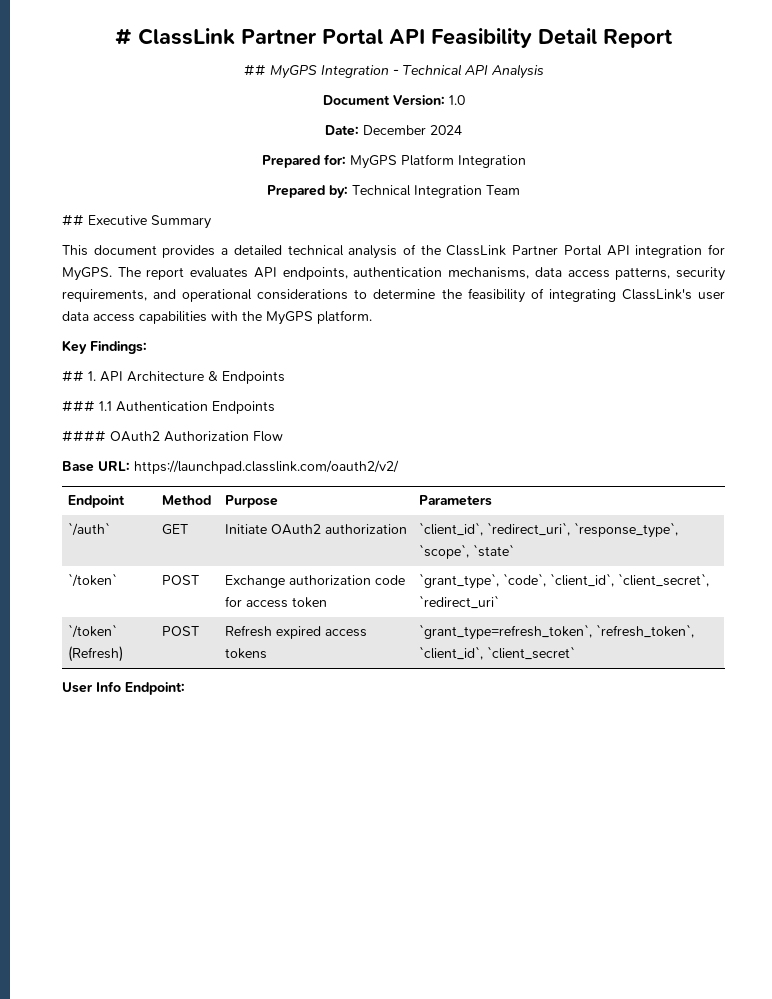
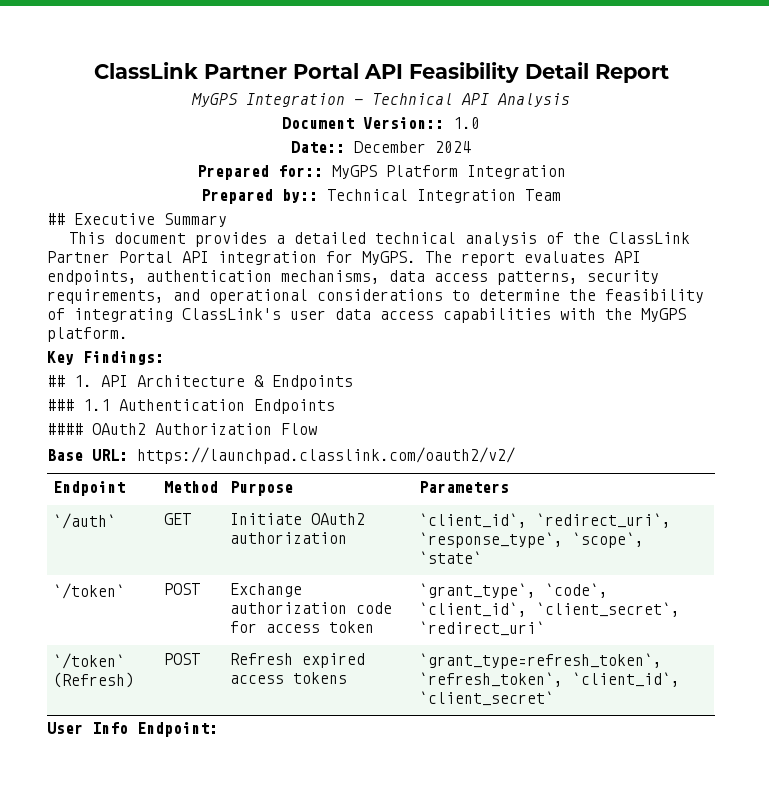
- # ClassLink Partner Portal API Feasibility Detail Report
+ ClassLink Partner Portal API Feasibility Detail Report
- ## MyGPS Integration - Technical API Analysis
+ MyGPS Integration - Technical API Analysis
- Document Version: 1.0
+ Document Version:: 1.0
- Date: December 2024
+ Date:: December 2024
- Prepared for: MyGPS Platform Integration
+ Prepared for:: MyGPS Platform Integration
- Prepared by: Technical Integration Team
+ Prepared by:: Technical Integration Team

